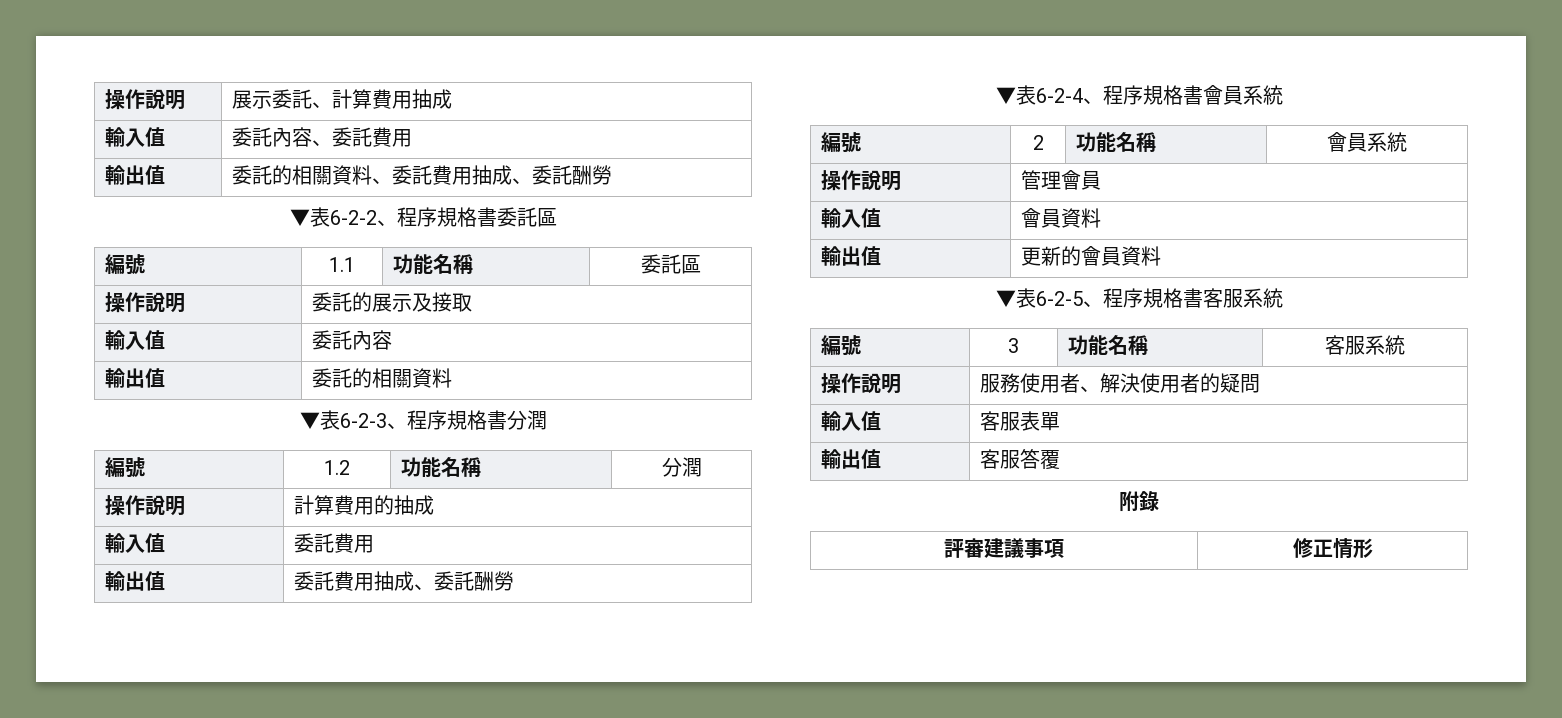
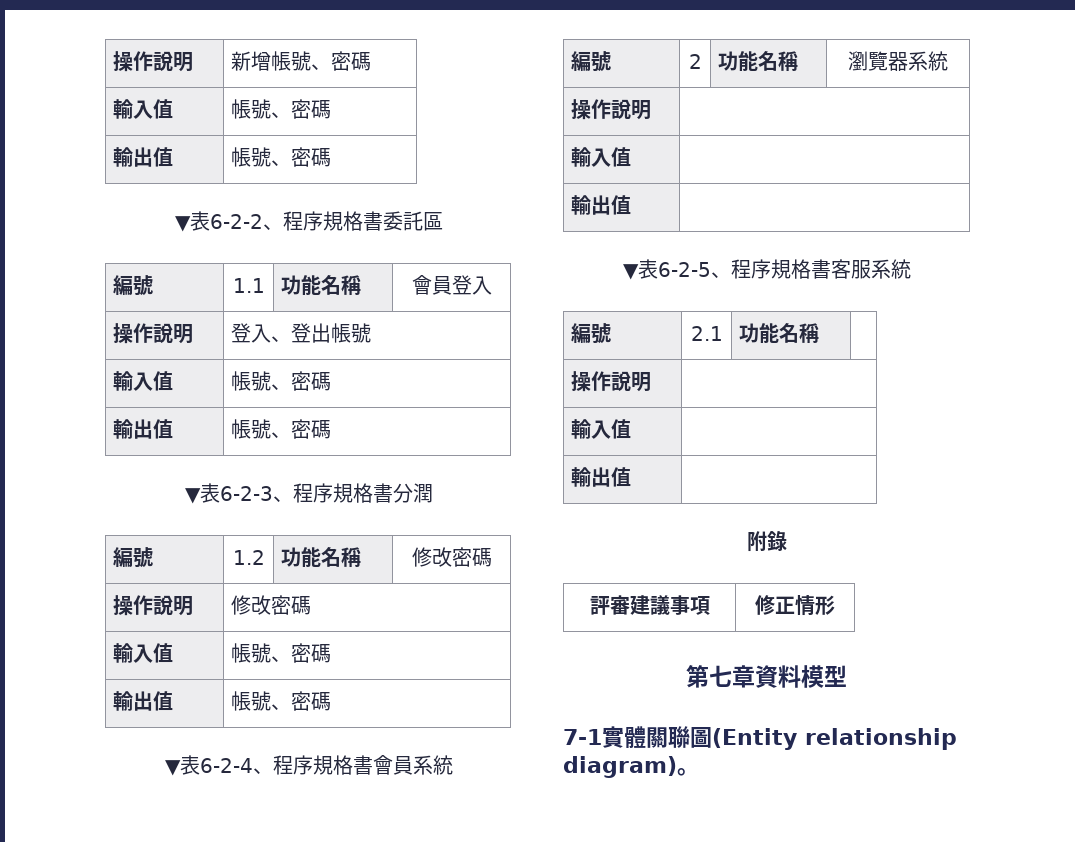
- 操作說明 | 展示委託、計算費用抽成
- 輸入值 | 委託內容、委託費用
- 輸出值 | 委託的相關資料、委託費用抽成、委託酬勞
+ 操作說明 | 新增帳號、密碼
+ 輸入值 | 帳號、密碼
+ 輸出值 | 帳號、密碼
- 編號 | 1.1 | 功能名稱 | 委託區
- 操作說明 | 委託的展示及接取
- 輸入值 | 委託內容
- 輸出值 | 委託的相關資料
+ 編號 | 1.1 | 功能名稱 | 會員登入
+ 操作說明 | 登入、登出帳號
+ 輸入值 | 帳號、密碼
+ 輸出值 | 帳號、密碼
- 編號 | 1.2 | 功能名稱 | 分潤
- 操作說明 | 計算費用的抽成
- 輸入值 | 委託費用
- 輸出值 | 委託費用抽成、委託酬勞
+ 編號 | 1.2 | 功能名稱 | 修改密碼
+ 操作說明 | 修改密碼
+ 輸入值 | 帳號、密碼
+ 輸出值 | 帳號、密碼
- 編號 | 2 | 功能名稱 | 會員系統
- 操作說明 | 管理會員
- 輸入值 | 會員資料
- 輸出值 | 更新的會員資料
+ 編號 | 2 | 功能名稱 | 瀏覽器系統
+ 操作說明 |
+ 輸入值 |
+ 輸出值 |
- 編號 | 3 | 功能名稱 | 客服系統
- 操作說明 | 服務使用者、解決使用者的疑問
- 輸入值 | 客服表單
- 輸出值 | 客服答覆
+ 編號 | 2.1 | 功能名稱 |
+ 操作說明 |
+ 輸入值 |
+ 輸出值 |
+ 第七章資料模型
+ 7-1實體關聯圖(Entity relationship diagram)。

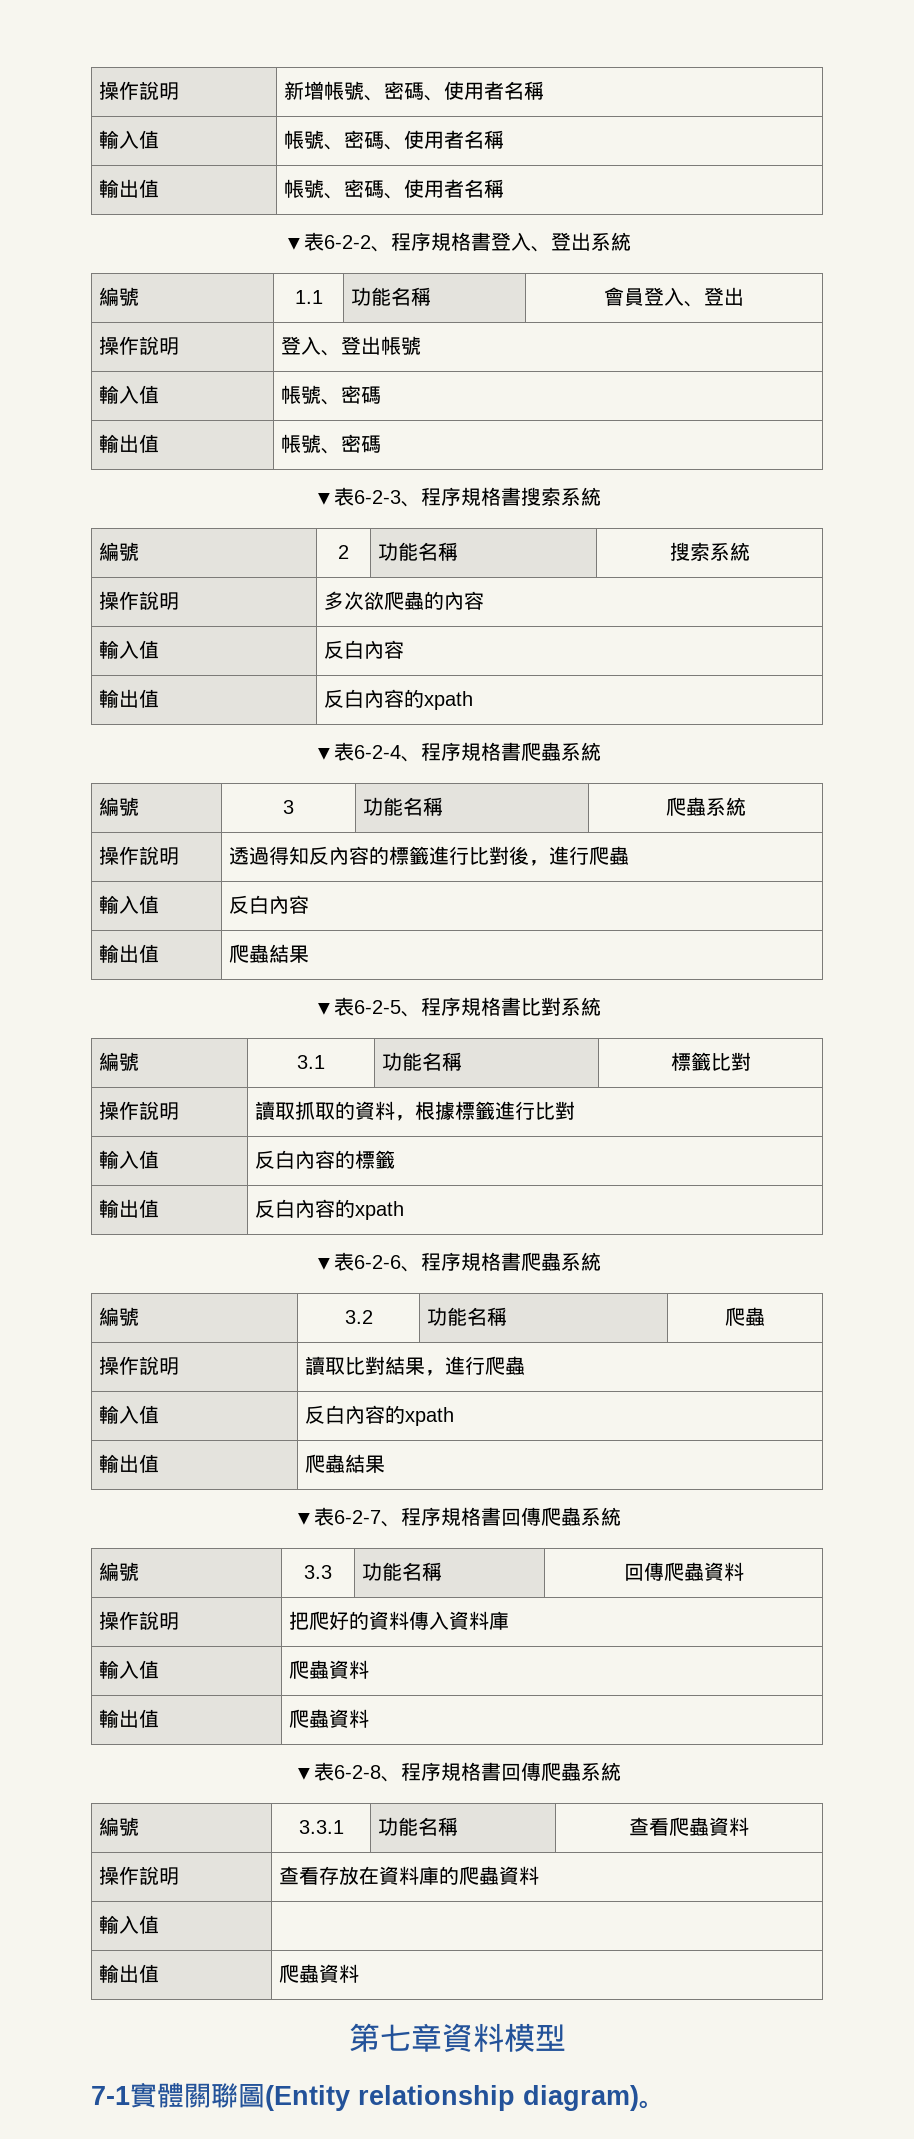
- 操作說明 | 新增帳號、密碼
- 輸入值 | 帳號、密碼
- 輸出值 | 帳號、密碼
+ 操作說明 | 新增帳號、密碼、使用者名稱
+ 輸入值 | 帳號、密碼、使用者名稱
+ 輸出值 | 帳號、密碼、使用者名稱
- ▼表6-2-2、程序規格書委託區
+ ▼表6-2-2、程序規格書登入、登出系統
- 編號 | 1.1 | 功能名稱 | 會員登入
+ 編號 | 1.1 | 功能名稱 | 會員登入、登出
- ▼表6-2-3、程序規格書分潤
- 編號 | 1.2 | 功能名稱 | 修改密碼
- 操作說明 | 修改密碼
- 輸入值 | 帳號、密碼
- 輸出值 | 帳號、密碼
- ▼表6-2-4、程序規格書會員系統
+ ▼表6-2-3、程序規格書搜索系統
- 編號 | 2 | 功能名稱 | 瀏覽器系統
- 操作說明 |
+ 編號 | 2 | 功能名稱 | 搜索系統
+ 操作說明 | 多次欲爬蟲的內容
+ 輸入值 | 反白內容
+ 輸出值 | 反白內容的xpath
+ ▼表6-2-4、程序規格書爬蟲系統
+ 編號 | 3 | 功能名稱 | 爬蟲系統
+ 操作說明 | 透過得知反內容的標籤進行比對後，進行爬蟲
+ 輸入值 | 反白內容
+ 輸出值 | 爬蟲結果
+ ▼表6-2-5、程序規格書比對系統
+ 編號 | 3.1 | 功能名稱 | 標籤比對
+ 操作說明 | 讀取抓取的資料，根據標籤進行比對
+ 輸入值 | 反白內容的標籤
+ 輸出值 | 反白內容的xpath
+ ▼表6-2-6、程序規格書爬蟲系統
+ 編號 | 3.2 | 功能名稱 | 爬蟲
+ 操作說明 | 讀取比對結果，進行爬蟲
+ 輸入值 | 反白內容的xpath
+ 輸出值 | 爬蟲結果
+ ▼表6-2-7、程序規格書回傳爬蟲系統
+ 編號 | 3.3 | 功能名稱 | 回傳爬蟲資料
+ 操作說明 | 把爬好的資料傳入資料庫
+ 輸入值 | 爬蟲資料
+ 輸出值 | 爬蟲資料
+ ▼表6-2-8、程序規格書回傳爬蟲系統
+ 編號 | 3.3.1 | 功能名稱 | 查看爬蟲資料
+ 操作說明 | 查看存放在資料庫的爬蟲資料
  輸入值 |
- 輸出值 |
- ▼表6-2-5、程序規格書客服系統
- 編號 | 2.1 | 功能名稱 |
- 操作說明 |
- 輸入值 |
- 輸出值 |
- 附錄
- 評審建議事項 | 修正情形
+ 輸出值 | 爬蟲資料

